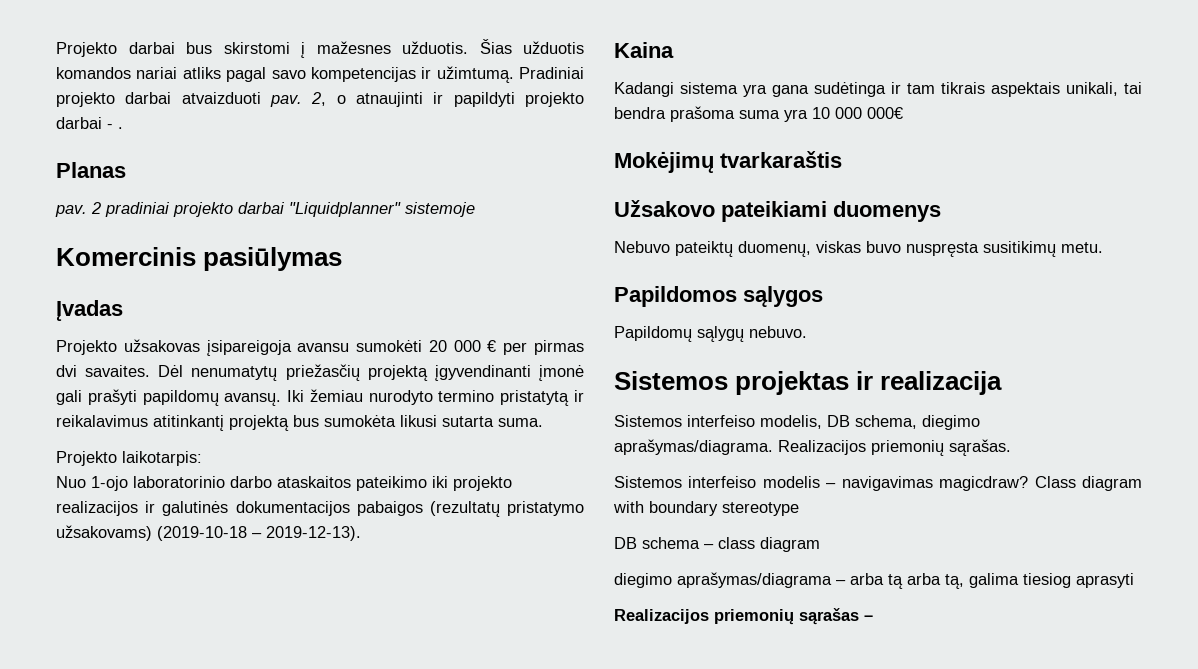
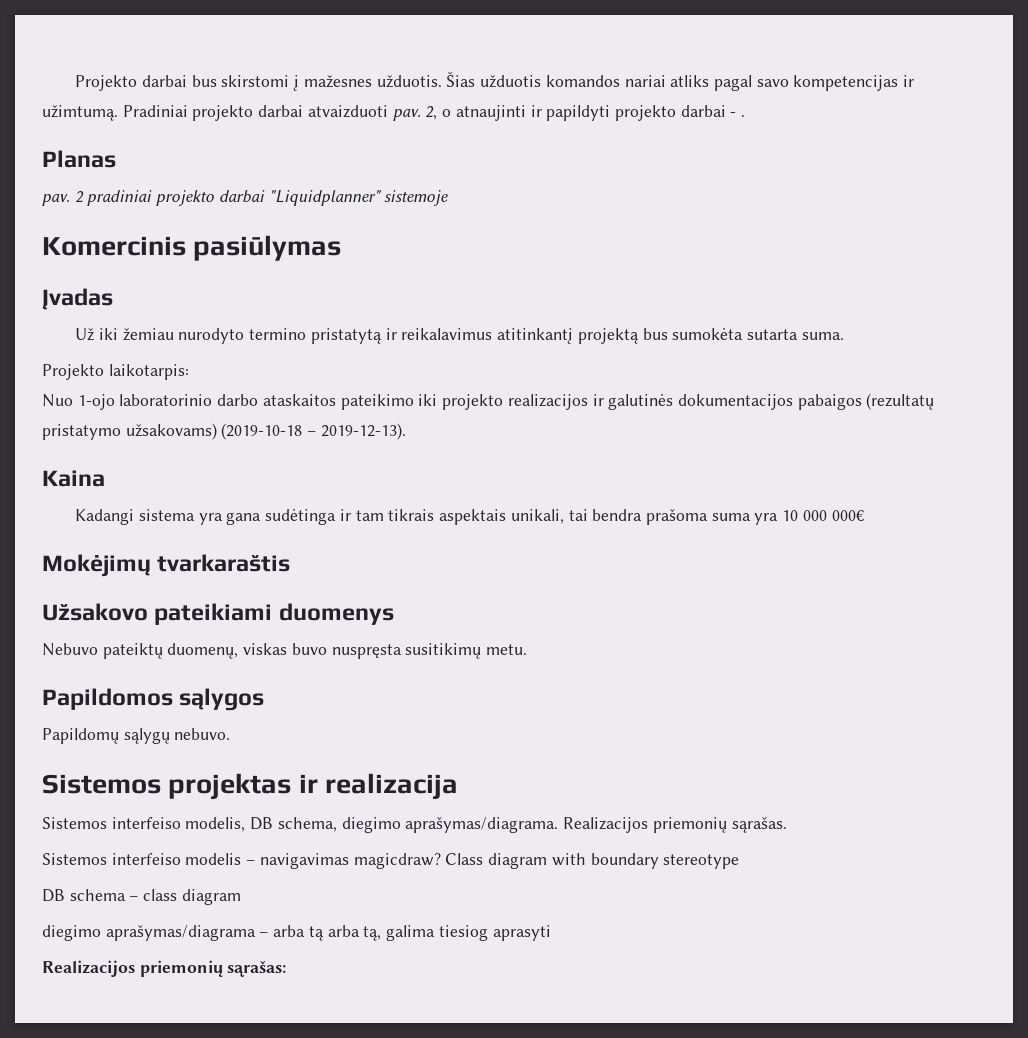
- Projekto užsakovas įsipareigoja avansu sumokėti 20 000 € per pirmas dvi savaites. Dėl nenumatytų priežasčių projektą įgyvendinanti įmonė gali prašyti papildomų avansų. Iki žemiau nurodyto termino pristatytą ir reikalavimus atitinkantį projektą bus sumokėta likusi sutarta suma.
+ Už iki žemiau nurodyto termino pristatytą ir reikalavimus atitinkantį projektą bus sumokėta sutarta suma.
- Realizacijos priemonių sąrašas –
+ Realizacijos priemonių sąrašas:

